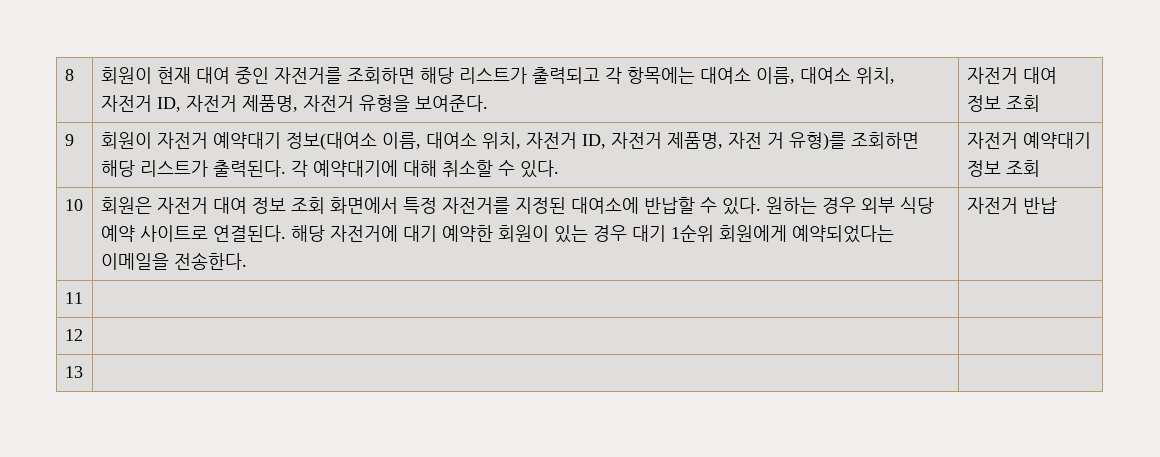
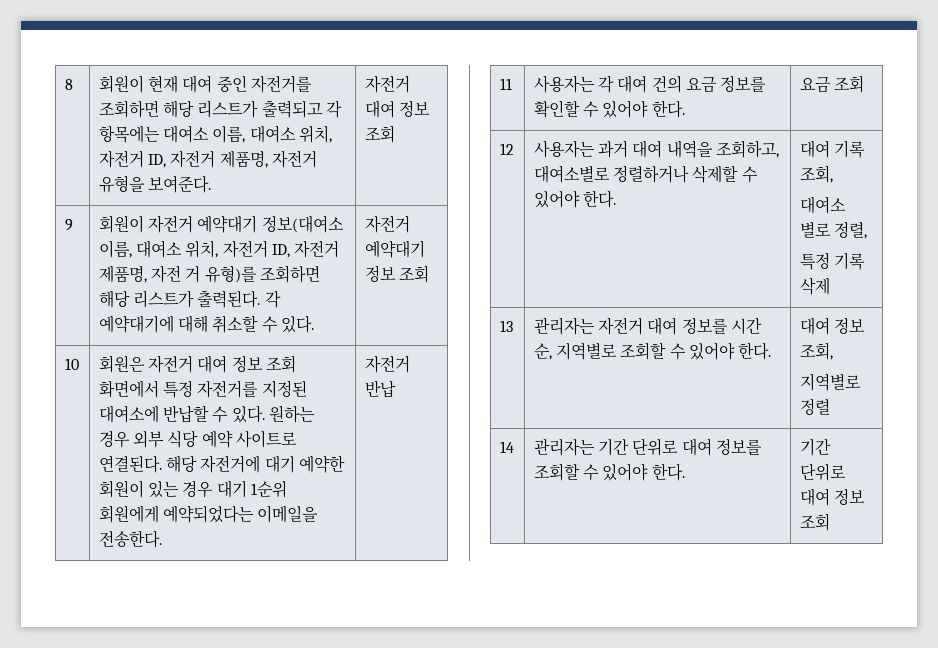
- 11 | |
- 12 | |
- 13 | |
+ 11 | 사용자는 각 대여 건의 요금 정보를 확인할 수 있어야 한다. | 요금 조회
+ 12 | 사용자는 과거 대여 내역을 조회하고, 대여소별로 정렬하거나 삭제할 수 있어야 한다. | 대여 기록 조회,
+ 대여소 별로 정렬,
+ 특정 기록 삭제
+ 13 | 관리자는 자전거 대여 정보를 시간 순, 지역별로 조회할 수 있어야 한다. | 대여 정보 조회,
+ 지역별로 정렬
+ 14 | 관리자는 기간 단위로 대여 정보를 조회할 수 있어야 한다. | 기간 단위로 대여 정보 조회

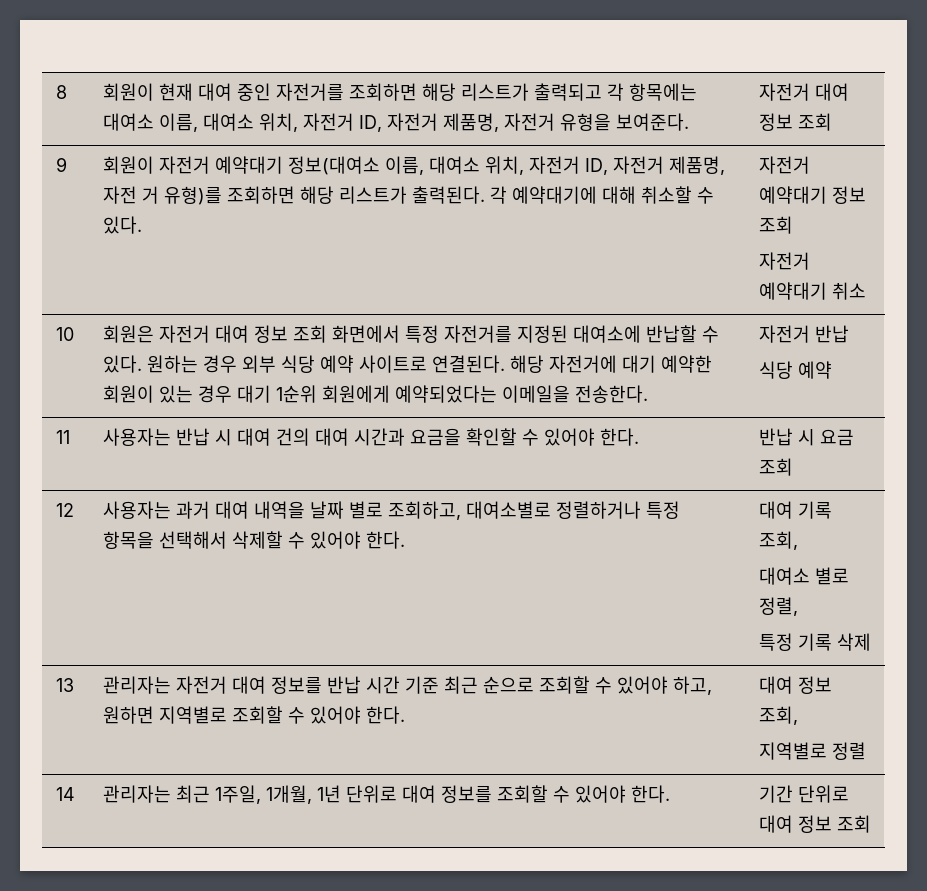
  9 | 회원이 자전거 예약대기 정보(대여소 이름, 대여소 위치, 자전거 ID, 자전거 제품명, 자전 거 유형)를 조회하면 해당 리스트가 출력된다. 각 예약대기에 대해 취소할 수 있다. | 자전거 예약대기 정보 조회
+ 자전거 예약대기 취소
  10 | 회원은 자전거 대여 정보 조회 화면에서 특정 자전거를 지정된 대여소에 반납할 수 있다. 원하는 경우 외부 식당 예약 사이트로 연결된다. 해당 자전거에 대기 예약한 회원이 있는 경우 대기 1순위 회원에게 예약되었다는 이메일을 전송한다. | 자전거 반납
+ 식당 예약
- 11 | 사용자는 각 대여 건의 요금 정보를 확인할 수 있어야 한다. | 요금 조회
+ 11 | 사용자는 반납 시 대여 건의 대여 시간과 요금을 확인할 수 있어야 한다. | 반납 시 요금 조회
- 12 | 사용자는 과거 대여 내역을 조회하고, 대여소별로 정렬하거나 삭제할 수 있어야 한다. | 대여 기록 조회,
+ 12 | 사용자는 과거 대여 내역을 날짜 별로 조회하고, 대여소별로 정렬하거나 특정 항목을 선택해서 삭제할 수 있어야 한다. | 대여 기록 조회,
- 13 | 관리자는 자전거 대여 정보를 시간 순, 지역별로 조회할 수 있어야 한다. | 대여 정보 조회,
+ 13 | 관리자는 자전거 대여 정보를 반납 시간 기준 최근 순으로 조회할 수 있어야 하고, 원하면 지역별로 조회할 수 있어야 한다. | 대여 정보 조회,
- 14 | 관리자는 기간 단위로 대여 정보를 조회할 수 있어야 한다. | 기간 단위로 대여 정보 조회
+ 14 | 관리자는 최근 1주일, 1개월, 1년 단위로 대여 정보를 조회할 수 있어야 한다. | 기간 단위로 대여 정보 조회

